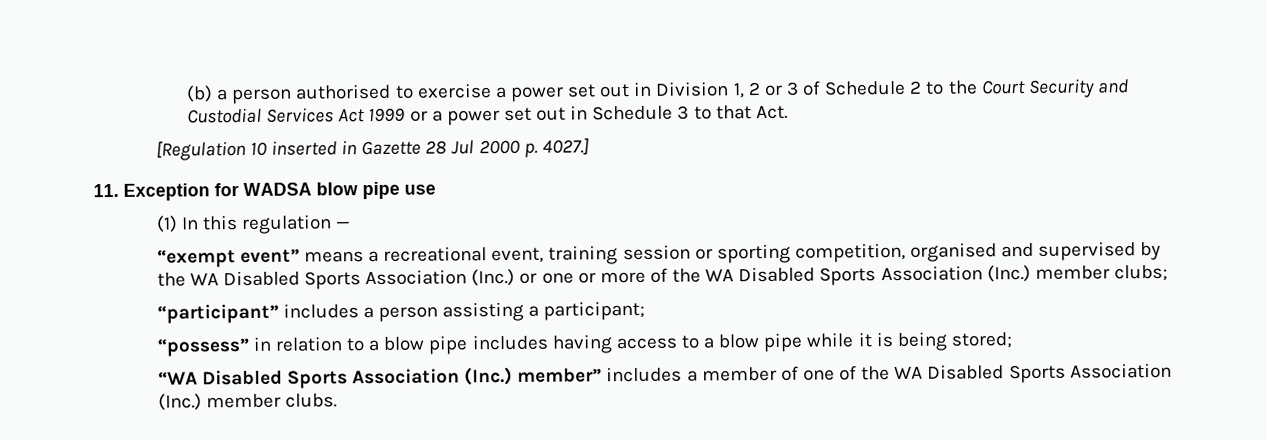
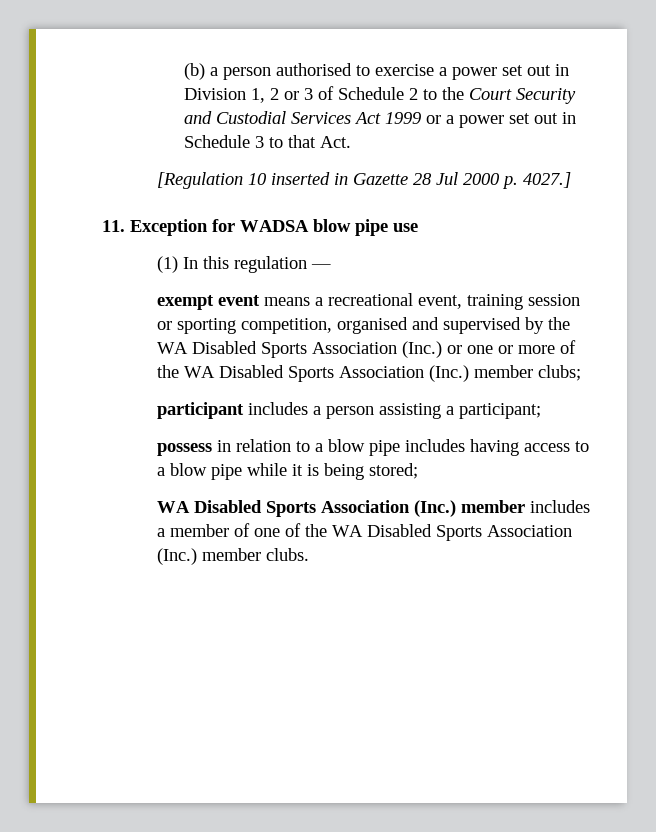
- “exempt event” means a recreational event, training session or sporting competition, organised and supervised by the WA Disabled Sports Association (Inc.) or one or more of the WA Disabled Sports Association (Inc.) member clubs;
+ exempt event means a recreational event, training session or sporting competition, organised and supervised by the WA Disabled Sports Association (Inc.) or one or more of the WA Disabled Sports Association (Inc.) member clubs;
- “participant” includes a person assisting a participant;
+ participant includes a person assisting a participant;
- “possess” in relation to a blow pipe includes having access to a blow pipe while it is being stored;
+ possess in relation to a blow pipe includes having access to a blow pipe while it is being stored;
- “WA Disabled Sports Association (Inc.) member” includes a member of one of the WA Disabled Sports Association (Inc.) member clubs.
+ WA Disabled Sports Association (Inc.) member includes a member of one of the WA Disabled Sports Association (Inc.) member clubs.

